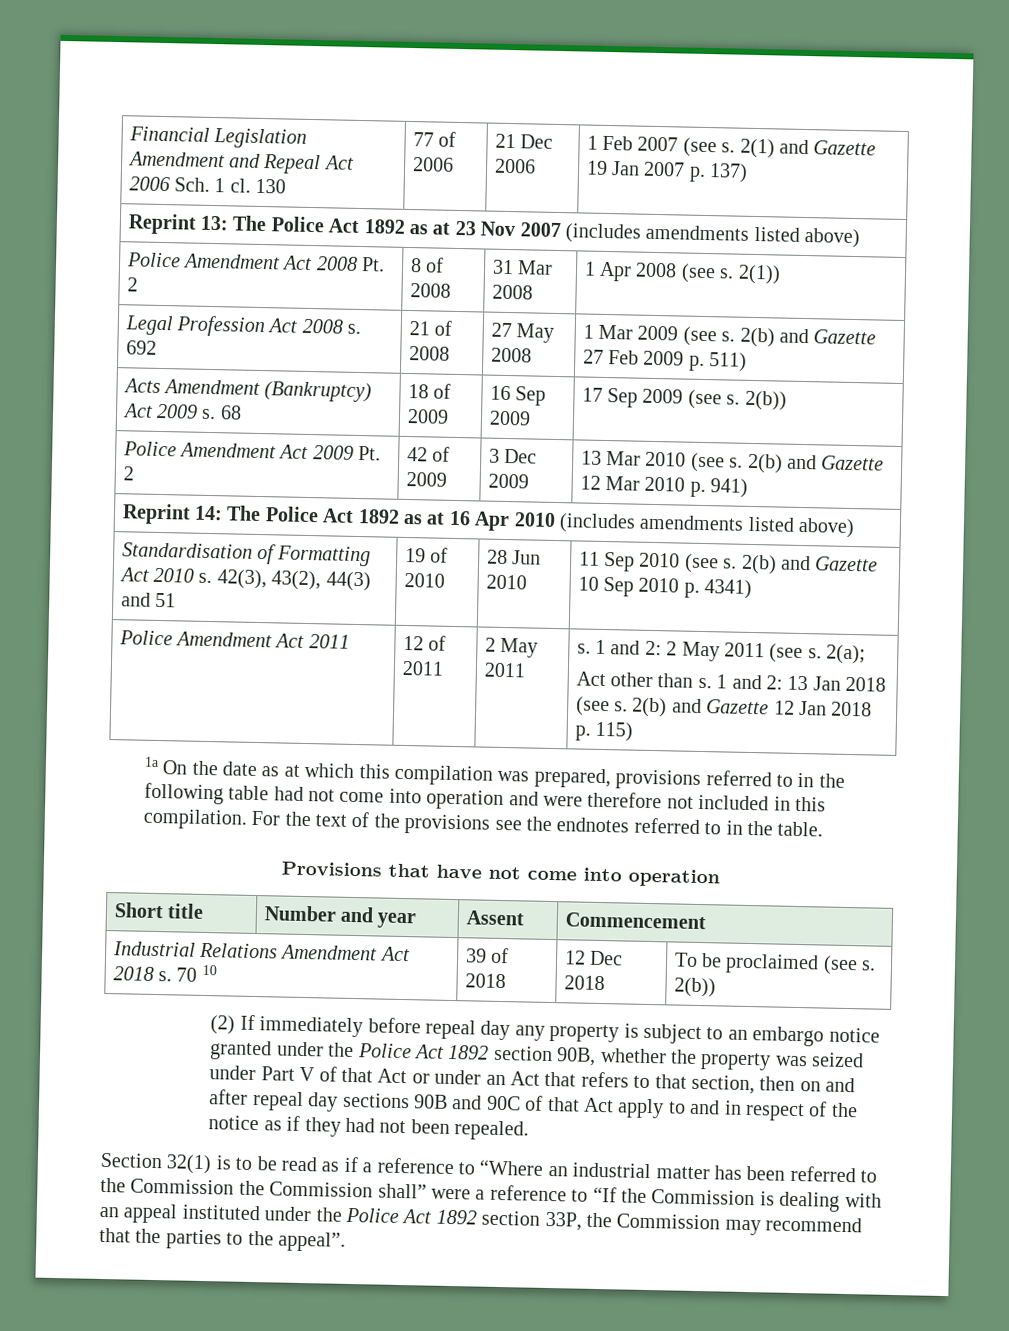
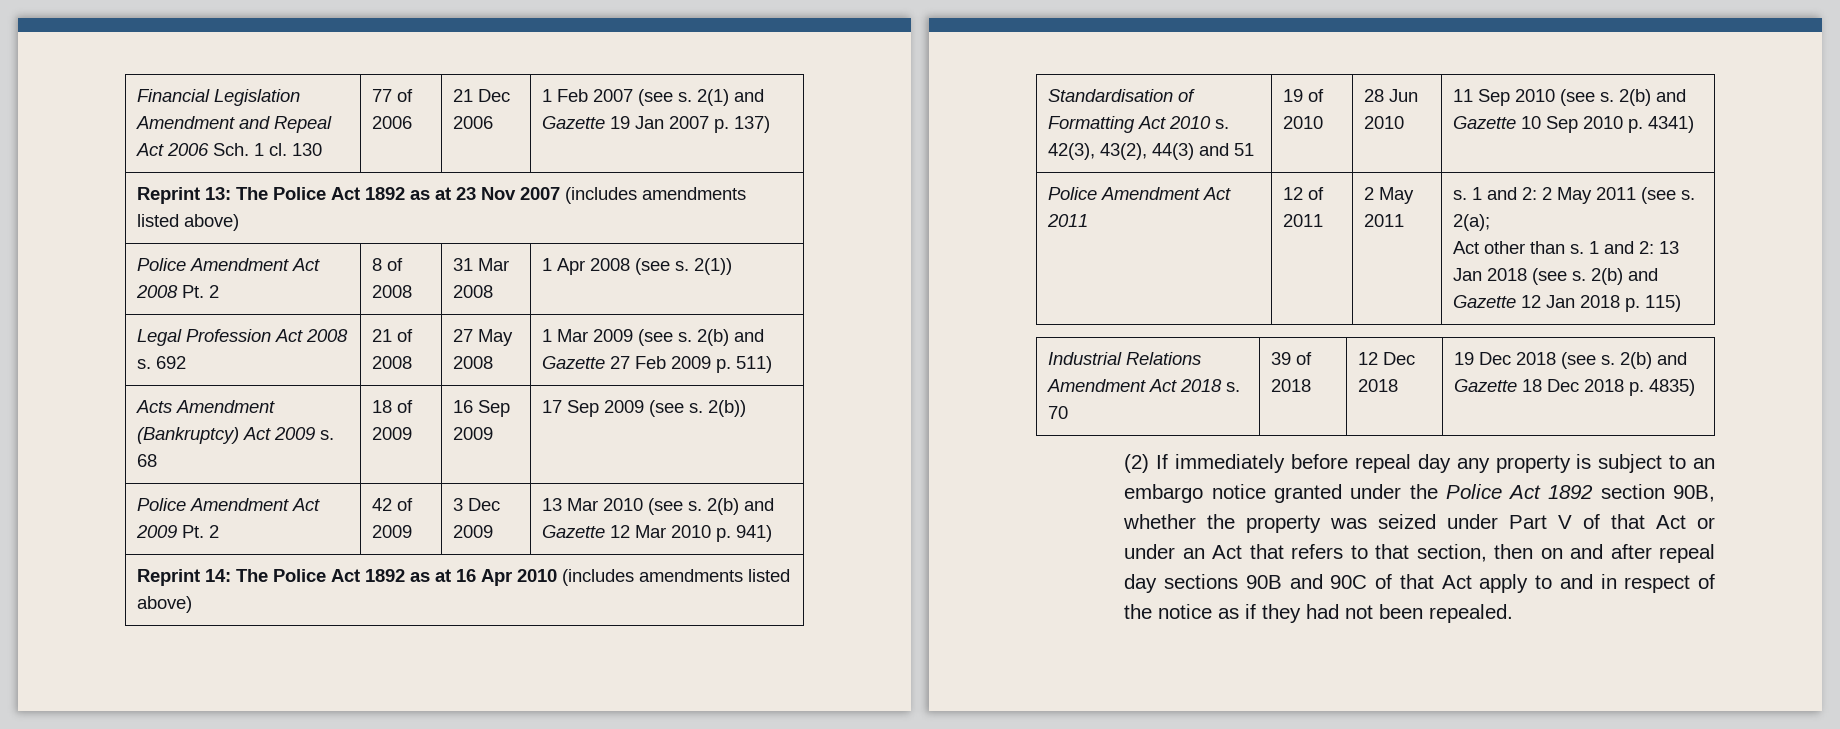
- 1a On the date as at which this compilation was prepared, provisions referred to in the following table had not come into operation and were therefore not included in this compilation. For the text of the provisions see the endnotes referred to in the table.
- Provisions that have not come into operation
- Short title | Number and year | Assent | Commencement
- Industrial Relations Amendment Act 2018 s. 70 10 | 39 of 2018 | 12 Dec 2018 | To be proclaimed (see s. 2(b))
+ Industrial Relations Amendment Act 2018 s. 70 | 39 of 2018 | 12 Dec 2018 | 19 Dec 2018 (see s. 2(b) and Gazette 18 Dec 2018 p. 4835)
- Section 32(1) is to be read as if a reference to “Where an industrial matter has been referred to the Commission the Commission shall” were a reference to “If the Commission is dealing with an appeal instituted under the Police Act 1892 section 33P, the Commission may recommend that the parties to the appeal”.

